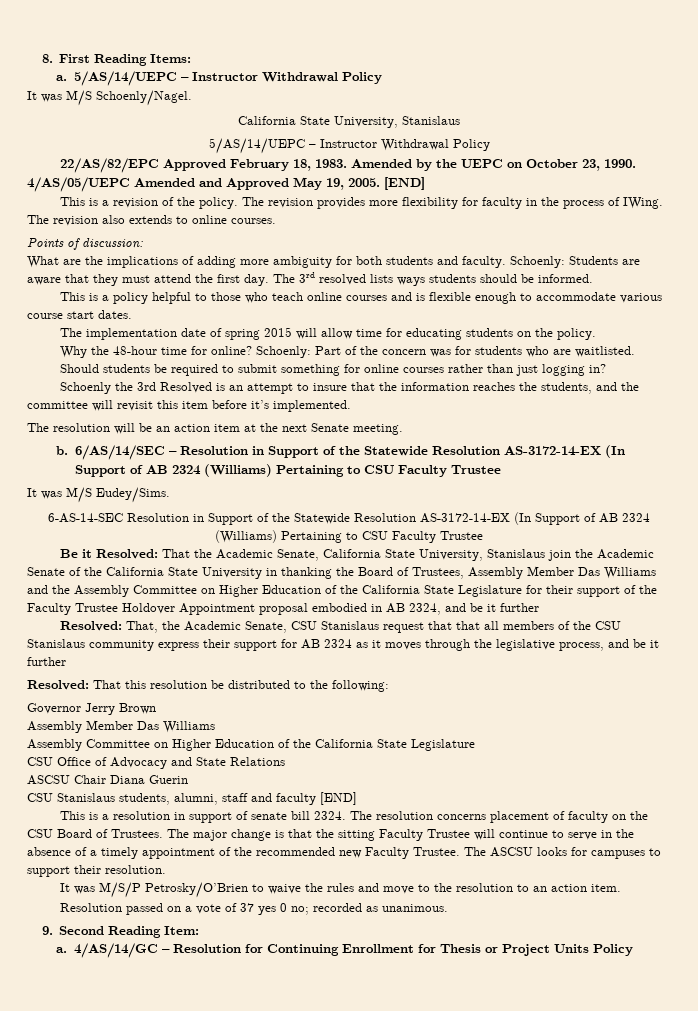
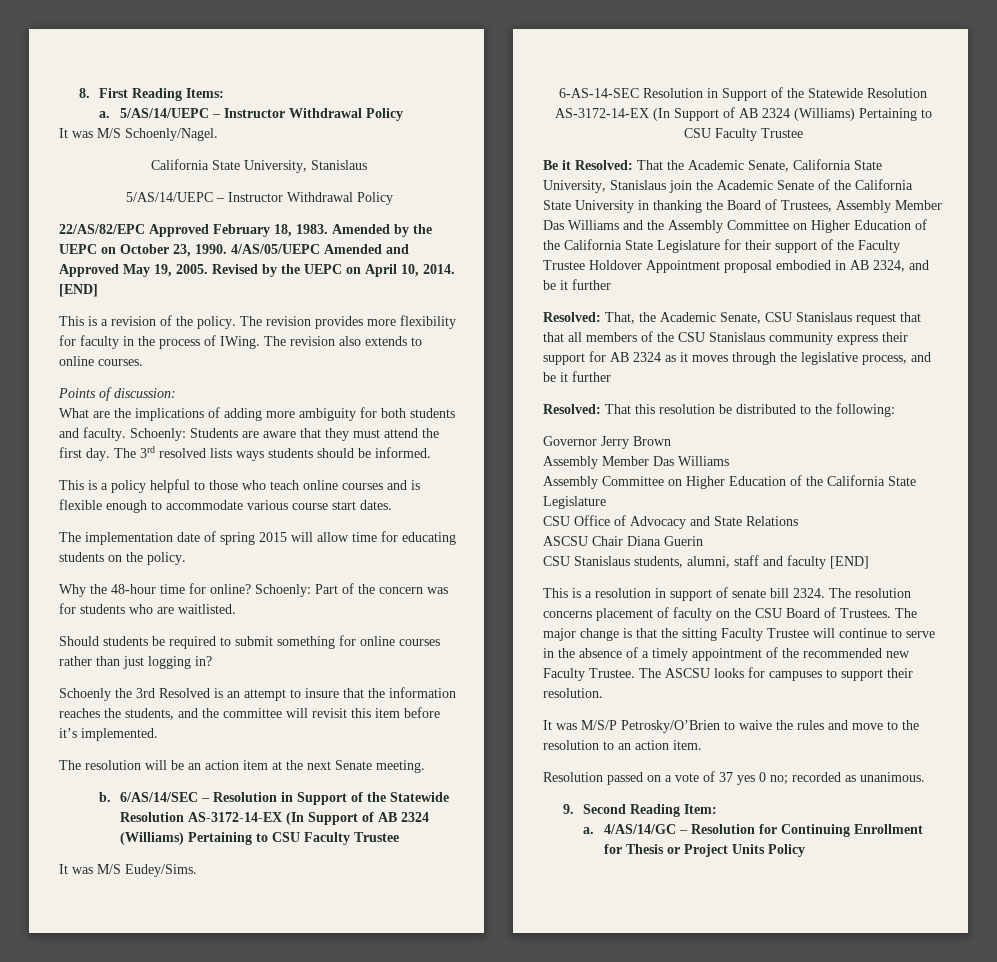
+ Revised by the UEPC on April 10, 2014.

